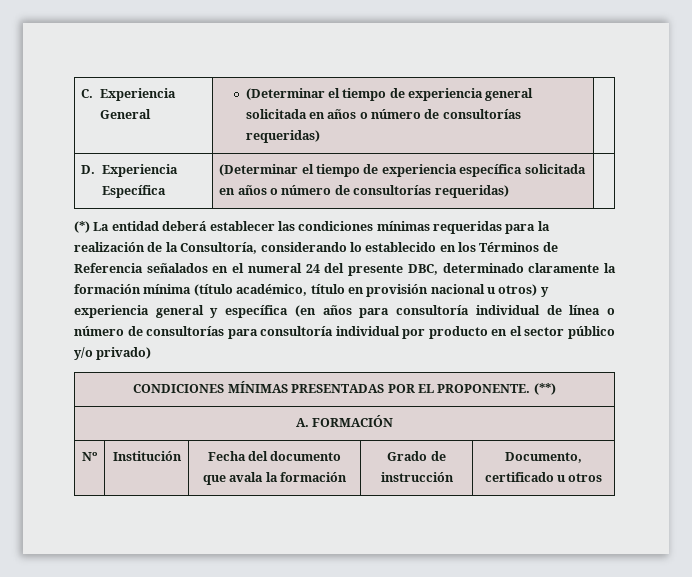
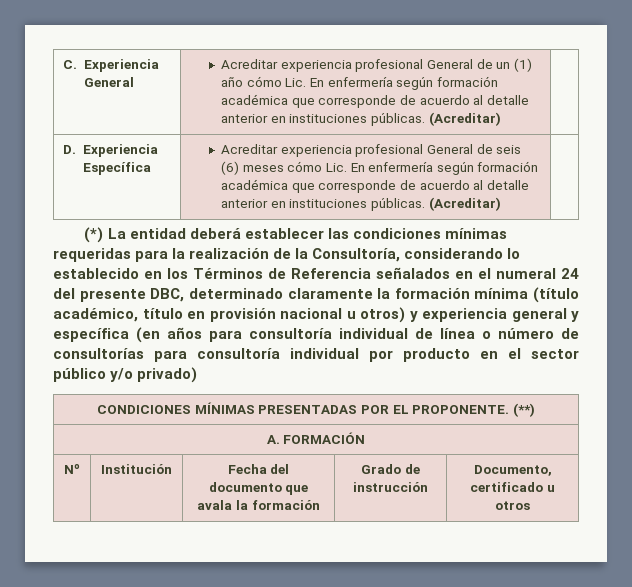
- C. Experiencia General | (Determinar el tiempo de experiencia general solicitada en años o número de consultorías requeridas) |
- D. Experiencia Específica | (Determinar el tiempo de experiencia específica solicitada en años o número de consultorías requeridas) |
+ C. Experiencia General | Acreditar experiencia profesional General de un (1) año cómo Lic. En enfermería según formación académica que corresponde de acuerdo al detalle anterior en instituciones públicas. (Acreditar) |
+ D. Experiencia Específica | Acreditar experiencia profesional General de seis (6) meses cómo Lic. En enfermería según formación académica que corresponde de acuerdo al detalle anterior en instituciones públicas. (Acreditar) |

